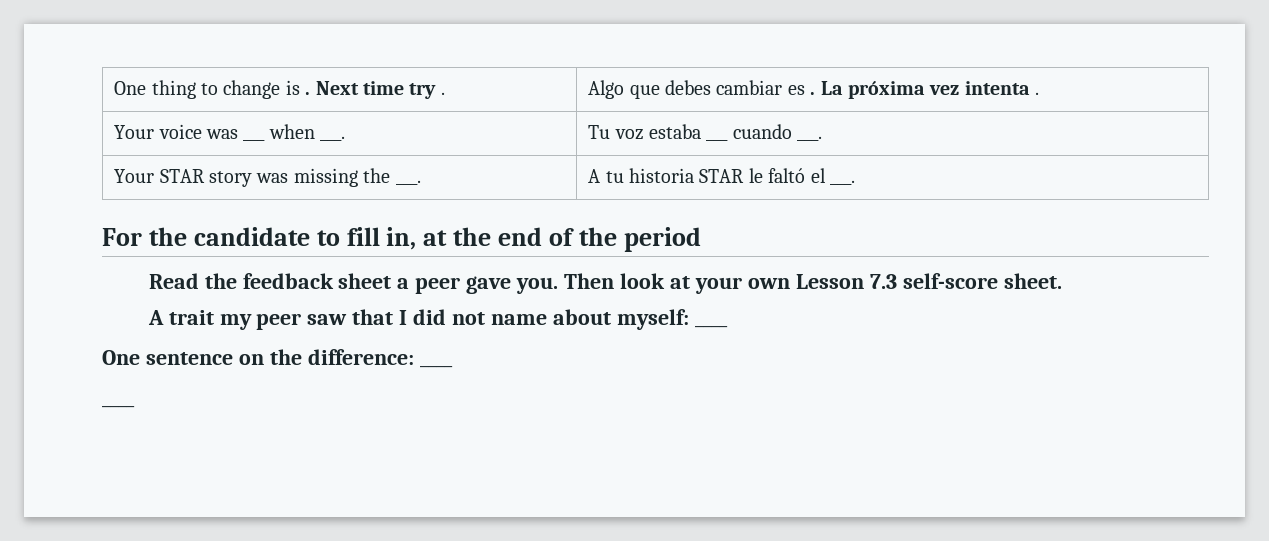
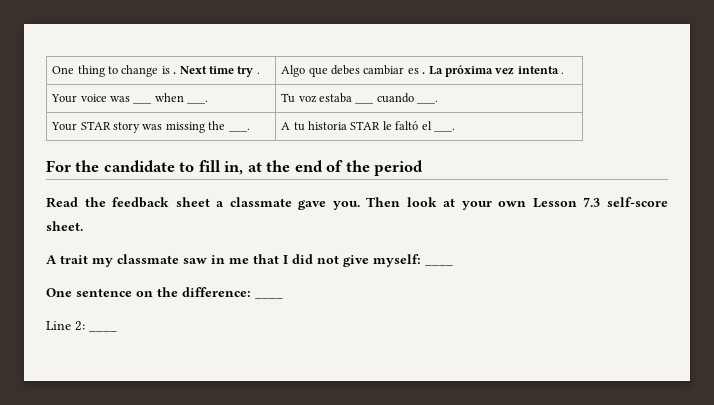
- Read the feedback sheet a peer gave you.
+ Read the feedback sheet a classmate gave you.
- A trait my peer saw that I did not name about myself: ____
+ A trait my classmate saw in me that I did not give myself: ____
  One sentence on the difference: ____
- ____
+ Line 2: ____

